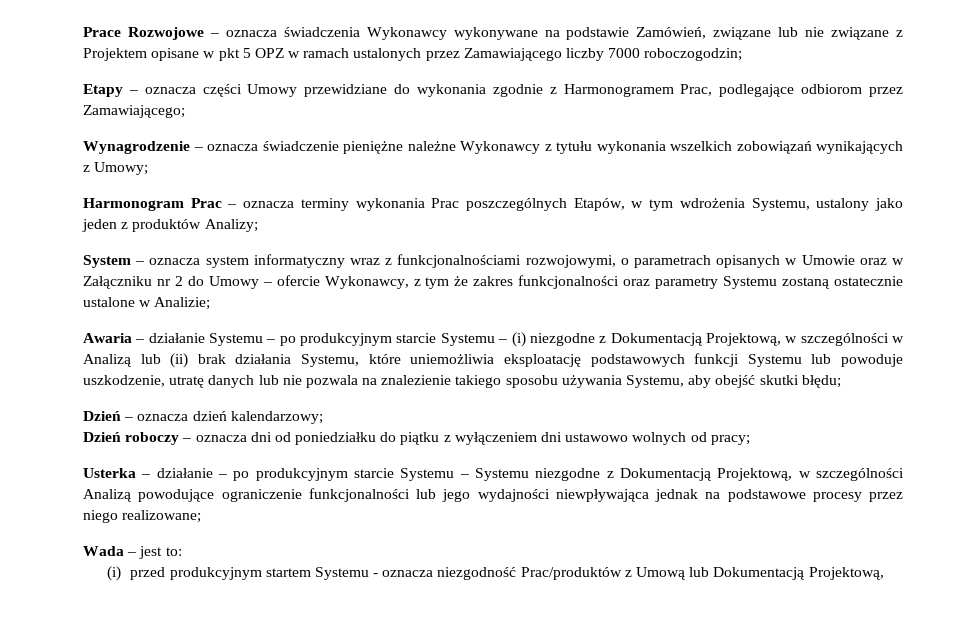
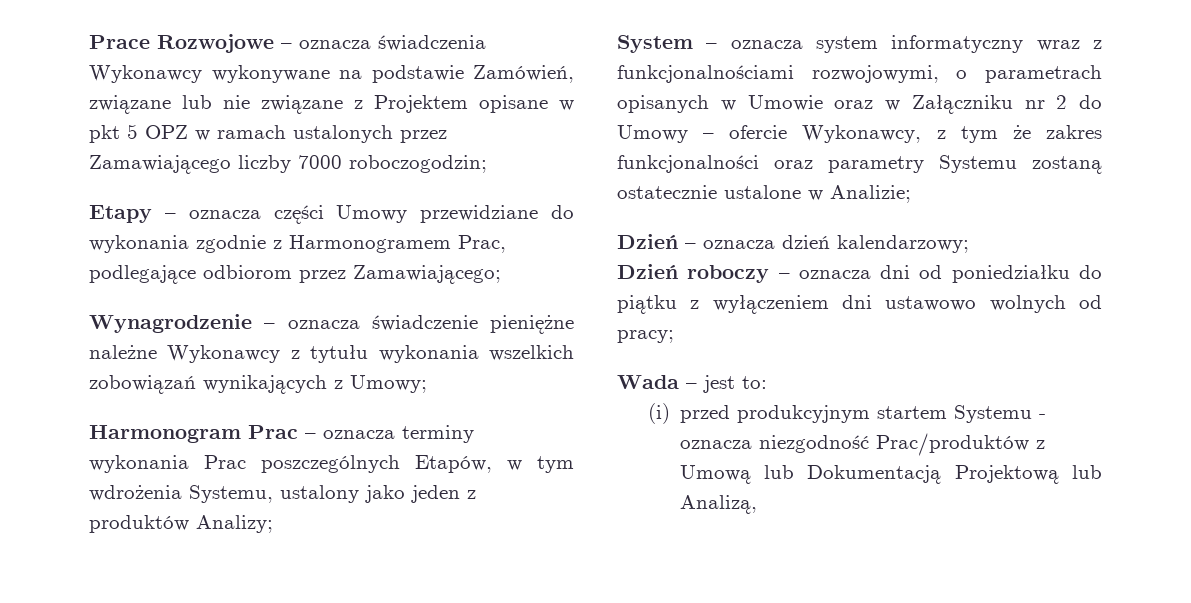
- Awaria – działanie Systemu – po produkcyjnym starcie Systemu – (i) niezgodne z Dokumentacją Projektową, w szczególności w Analizą lub (ii) brak działania Systemu, które uniemożliwia eksploatację podstawowych funkcji Systemu lub powoduje uszkodzenie, utratę danych lub nie pozwala na znalezienie takiego sposobu używania Systemu, aby obejść skutki błędu;
- Usterka – działanie – po produkcyjnym starcie Systemu – Systemu niezgodne z Dokumentacją Projektową, w szczególności Analizą powodujące ograniczenie funkcjonalności lub jego wydajności niewpływająca jednak na podstawowe procesy przez niego realizowane;
- (i) przed produkcyjnym startem Systemu - oznacza niezgodność Prac/produktów z Umową lub Dokumentacją Projektową,
+ (i) przed produkcyjnym startem Systemu - oznacza niezgodność Prac/produktów z Umową lub Dokumentacją Projektową lub Analizą,

